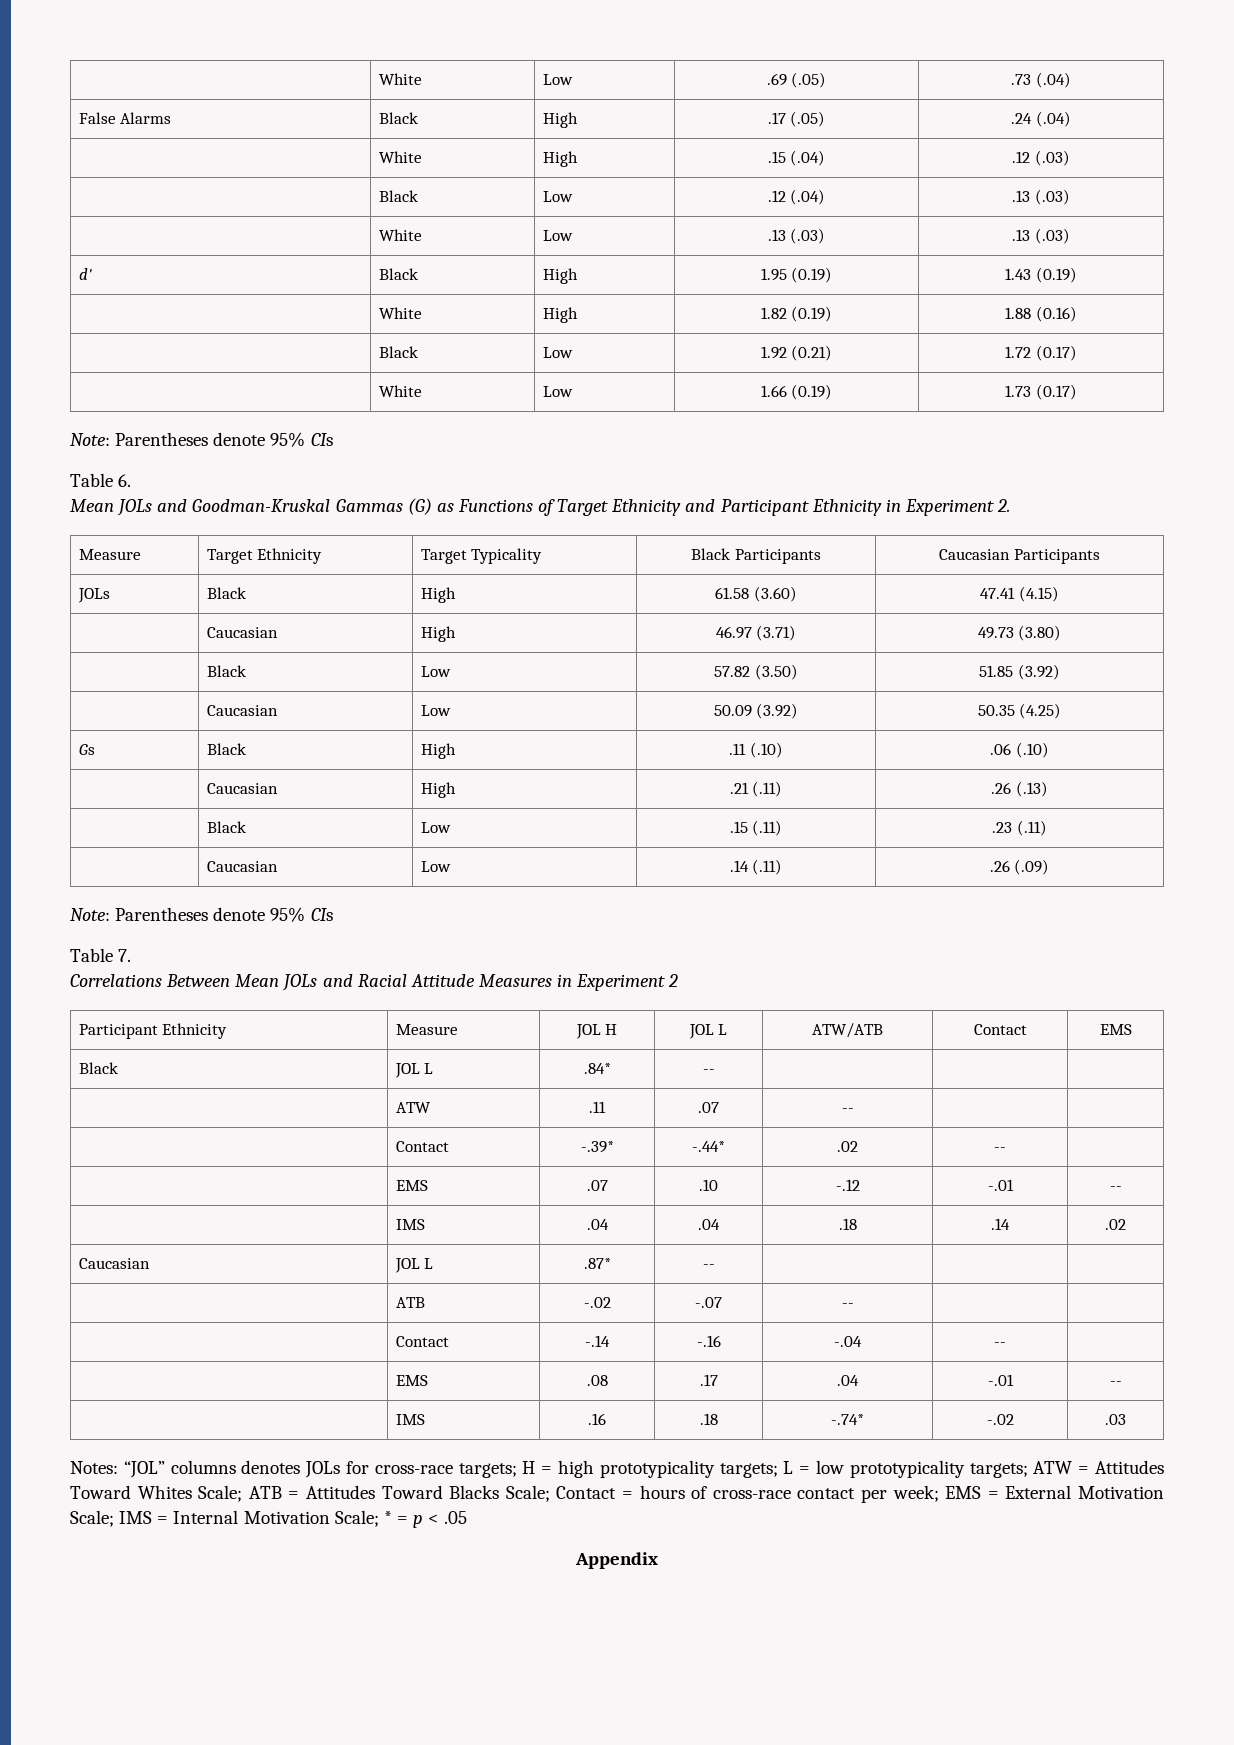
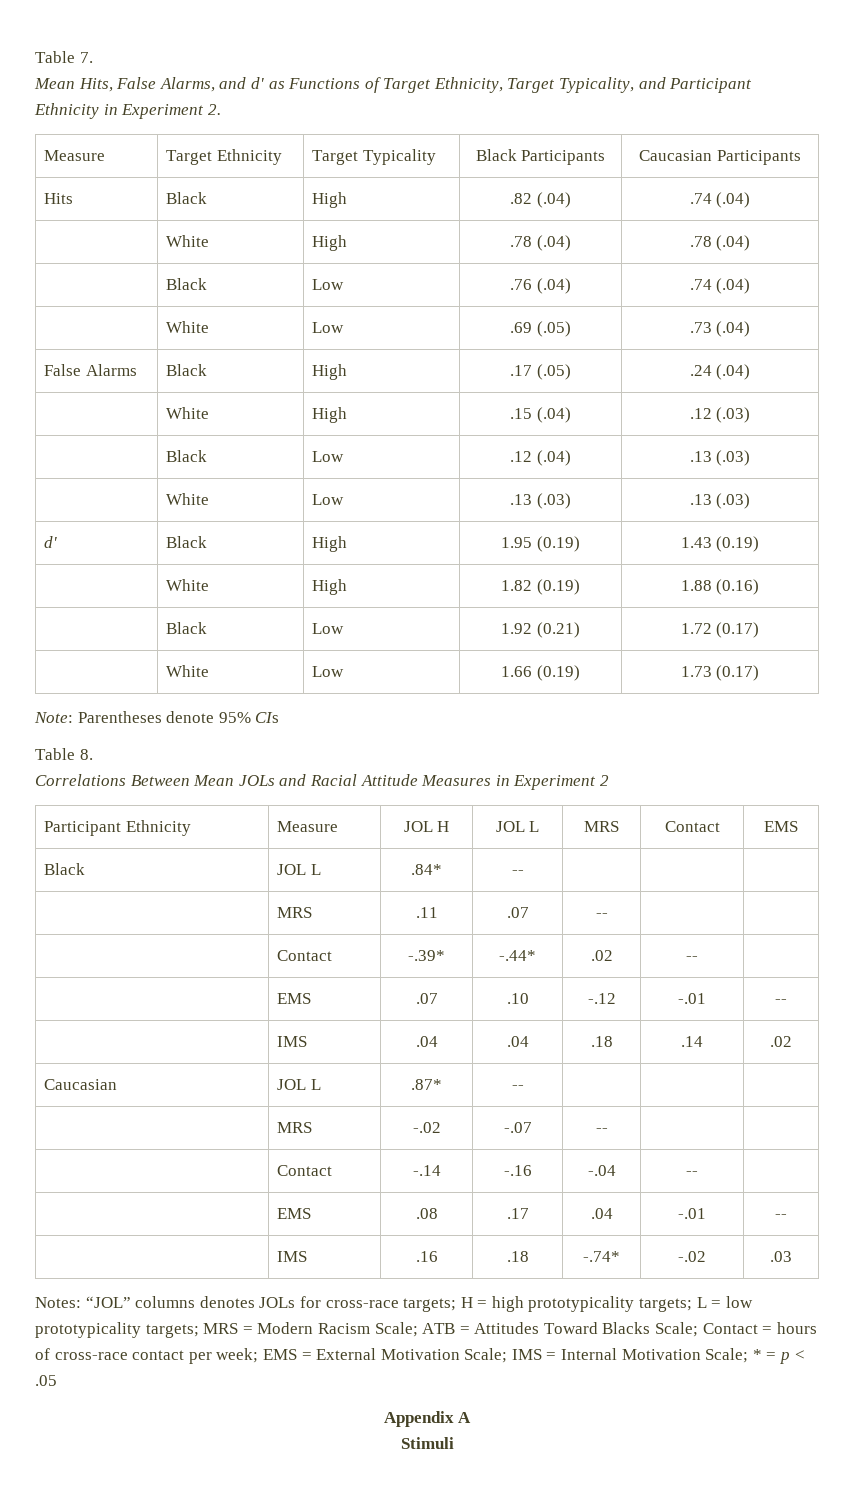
+ Table 7.
+ Mean Hits, False Alarms, and d' as Functions of Target Ethnicity, Target Typicality, and Participant Ethnicity in Experiment 2.
+ Measure | Target Ethnicity | Target Typicality | Black Participants | Caucasian Participants
+ Hits | Black | High | .82 (.04) | .74 (.04)
+ | White | High | .78 (.04) | .78 (.04)
+ | Black | Low | .76 (.04) | .74 (.04)
- Table 6.
- Mean JOLs and Goodman-Kruskal Gammas (G) as Functions of Target Ethnicity and Participant Ethnicity in Experiment 2.
- Measure | Target Ethnicity | Target Typicality | Black Participants | Caucasian Participants
- JOLs | Black | High | 61.58 (3.60) | 47.41 (4.15)
- | Caucasian | High | 46.97 (3.71) | 49.73 (3.80)
- | Black | Low | 57.82 (3.50) | 51.85 (3.92)
- | Caucasian | Low | 50.09 (3.92) | 50.35 (4.25)
- Gs | Black | High | .11 (.10) | .06 (.10)
- | Caucasian | High | .21 (.11) | .26 (.13)
- | Black | Low | .15 (.11) | .23 (.11)
- | Caucasian | Low | .14 (.11) | .26 (.09)
- Note: Parentheses denote 95% CIs
- Table 7.
+ Table 8.
- Participant Ethnicity | Measure | JOL H | JOL L | ATW/ATB | Contact | EMS
+ Participant Ethnicity | Measure | JOL H | JOL L | MRS | Contact | EMS
- | ATW | .11 | .07 | -- | |
+ | MRS | .11 | .07 | -- | |
- | ATB | -.02 | -.07 | -- | |
+ | MRS | -.02 | -.07 | -- | |
- Notes: “JOL” columns denotes JOLs for cross-race targets; H = high prototypicality targets; L = low prototypicality targets; ATW = Attitudes Toward Whites Scale; ATB = Attitudes Toward Blacks Scale; Contact = hours of cross-race contact per week; EMS = External Motivation Scale; IMS = Internal Motivation Scale; * = p < .05
+ Notes: “JOL” columns denotes JOLs for cross-race targets; H = high prototypicality targets; L = low prototypicality targets; MRS = Modern Racism Scale; ATB = Attitudes Toward Blacks Scale; Contact = hours of cross-race contact per week; EMS = External Motivation Scale; IMS = Internal Motivation Scale; * = p < .05
- Appendix
+ Appendix A
+ Stimuli

